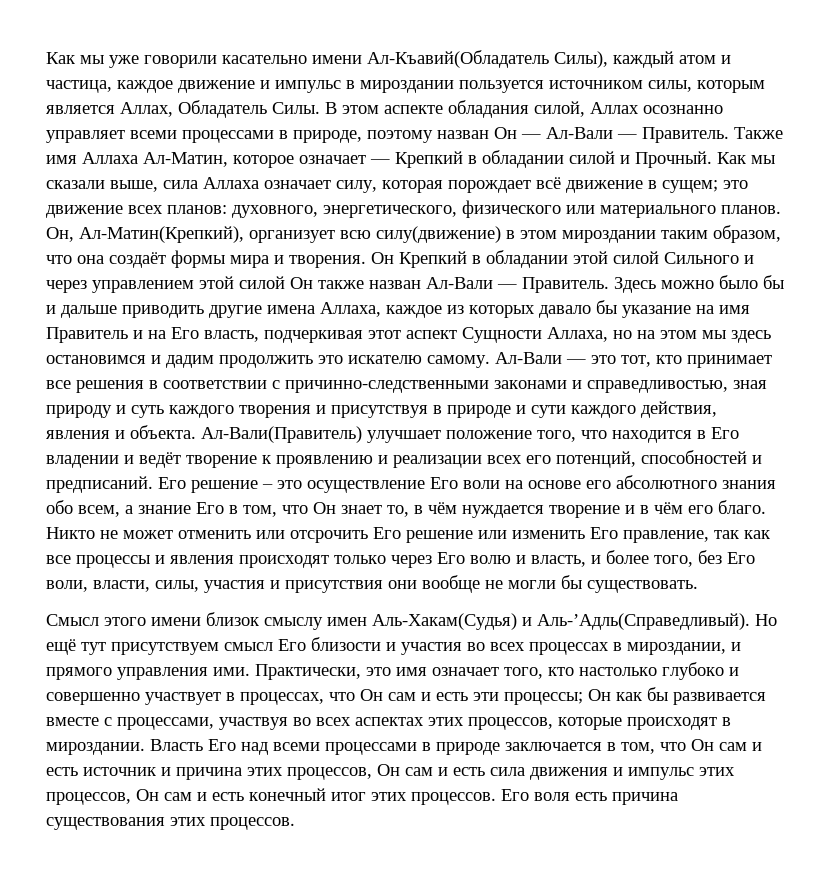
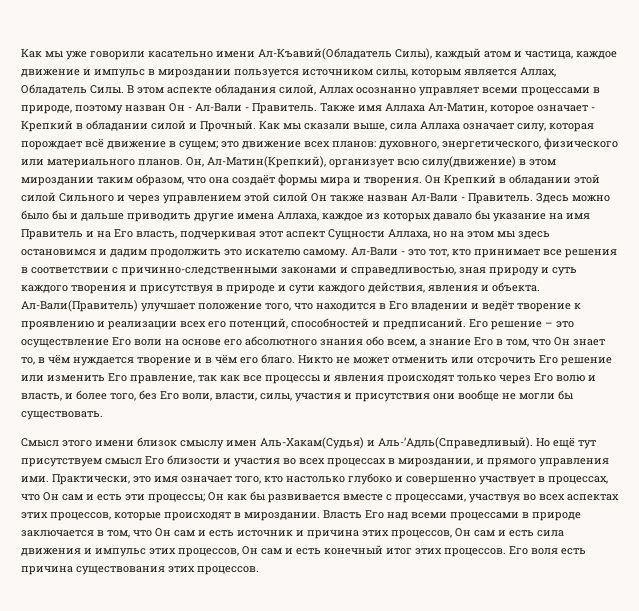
- В этом аспекте обладания силой, Аллах осознанно управляет всеми процессами в природе, поэтому назван Он — Ал-Вали — Правитель.
+ В этом аспекте обладания силой, Аллах осознанно управляет всеми процессами в природе, поэтому назван Он - Ал-Вали - Правитель.
- Также имя Аллаха Ал-Матин, которое означает — Крепкий в обладании силой и Прочный.
+ Также имя Аллаха Ал-Матин, которое означает - Крепкий в обладании силой и Прочный.
- Он Крепкий в обладании этой силой Сильного и через управлением этой силой Он также назван Ал-Вали — Правитель.
+ Он Крепкий в обладании этой силой Сильного и через управлением этой силой Он также назван Ал-Вали - Правитель.
- Ал-Вали — это тот, кто принимает все решения в соответствии с причинно-следственными законами и справедливостью, зная природу и суть каждого творения и присутствуя в природе и сути каждого действия, явления и объекта.
+ Ал-Вали - это тот, кто принимает все решения в соответствии с причинно-следственными законами и справедливостью, зная природу и суть каждого творения и присутствуя в природе и сути каждого действия, явления и объекта.

